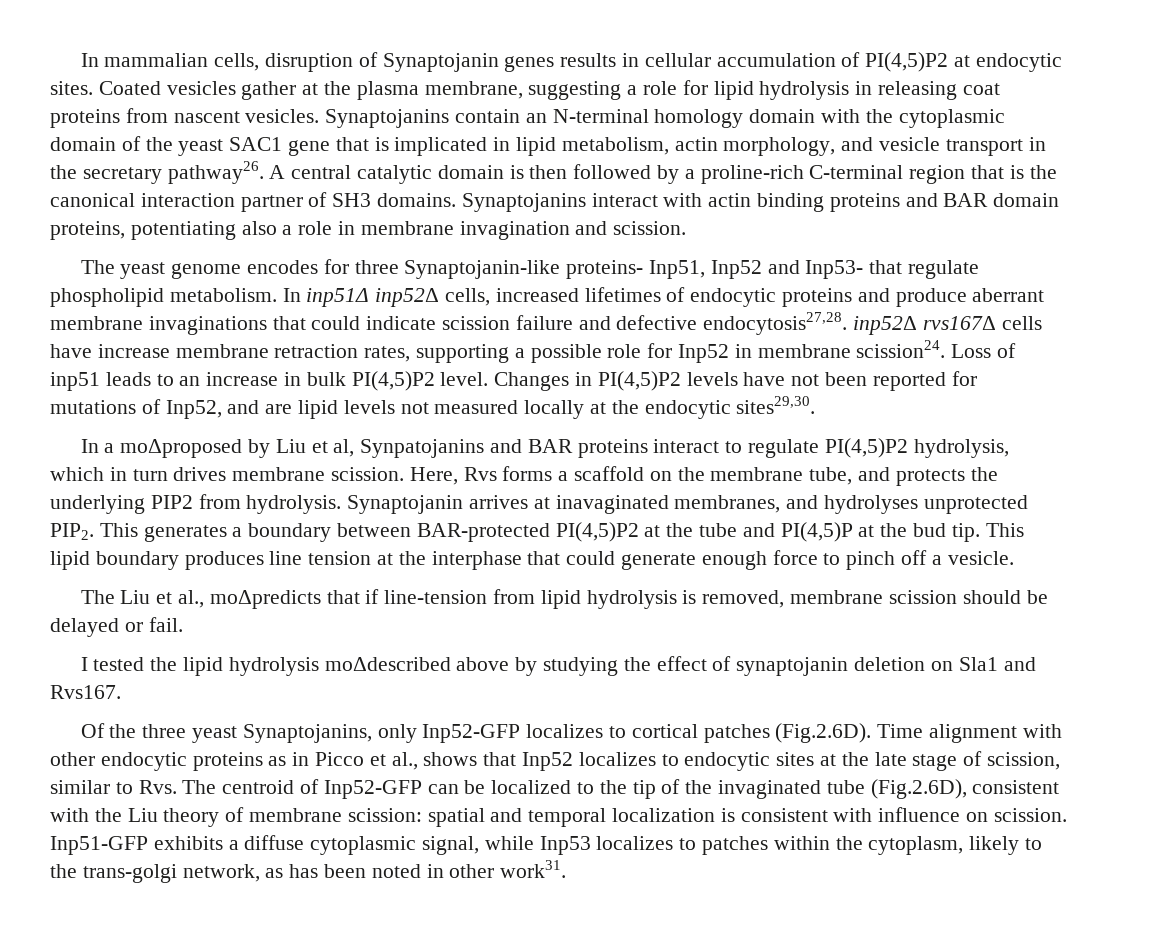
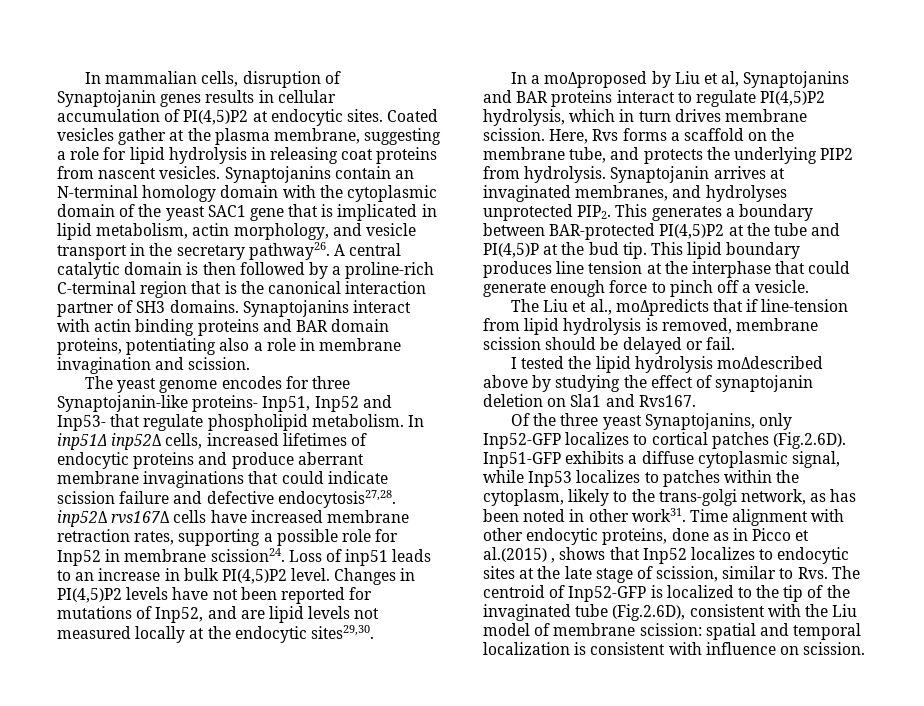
- In inp51Δ inp52Δ cells, increased lifetimes of endocytic proteins and produce aberrant membrane invaginations that could indicate scission failure and defective endocytosis27,28. inp52Δ rvs167Δ cells have increase membrane retraction rates, supporting a possible role for Inp52 in membrane scission24.
+ In inp51Δ inp52Δ cells, increased lifetimes of endocytic proteins and produce aberrant membrane invaginations that could indicate scission failure and defective endocytosis27,28. inp52Δ rvs167Δ cells have increased membrane retraction rates, supporting a possible role for Inp52 in membrane scission24.
- In a moΔproposed by Liu et al, Synpatojanins and BAR proteins interact to regulate PI(4,5)P2 hydrolysis, which in turn drives membrane scission.
+ In a moΔproposed by Liu et al, Synaptojanins and BAR proteins interact to regulate PI(4,5)P2 hydrolysis, which in turn drives membrane scission.
- Synaptojanin arrives at inavaginated membranes, and hydrolyses unprotected PIP2.
+ Synaptojanin arrives at invaginated membranes, and hydrolyses unprotected PIP2.
- Of the three yeast Synaptojanins, only Inp52-GFP localizes to cortical patches (Fig.2.6D). Time alignment with other endocytic proteins as in Picco et al., shows that Inp52 localizes to endocytic sites at the late stage of scission, similar to Rvs. The centroid of Inp52-GFP can be localized to the tip of the invaginated tube (Fig.2.6D), consistent with the Liu theory of membrane scission: spatial and temporal localization is consistent with influence on scission. Inp51-GFP exhibits a diffuse cytoplasmic signal, while Inp53 localizes to patches within the cytoplasm, likely to the trans-golgi network, as has been noted in other work31.
+ Of the three yeast Synaptojanins, only Inp52-GFP localizes to cortical patches (Fig.2.6D). Inp51-GFP exhibits a diffuse cytoplasmic signal, while Inp53 localizes to patches within the cytoplasm, likely to the trans-golgi network, as has been noted in other work31.
+ Time alignment with other endocytic proteins, done as in Picco et al.(2015) , shows that Inp52 localizes to endocytic sites at the late stage of scission, similar to Rvs. The centroid of Inp52-GFP is localized to the tip of the invaginated tube (Fig.2.6D), consistent with the Liu model of membrane scission: spatial and temporal localization is consistent with influence on scission.

